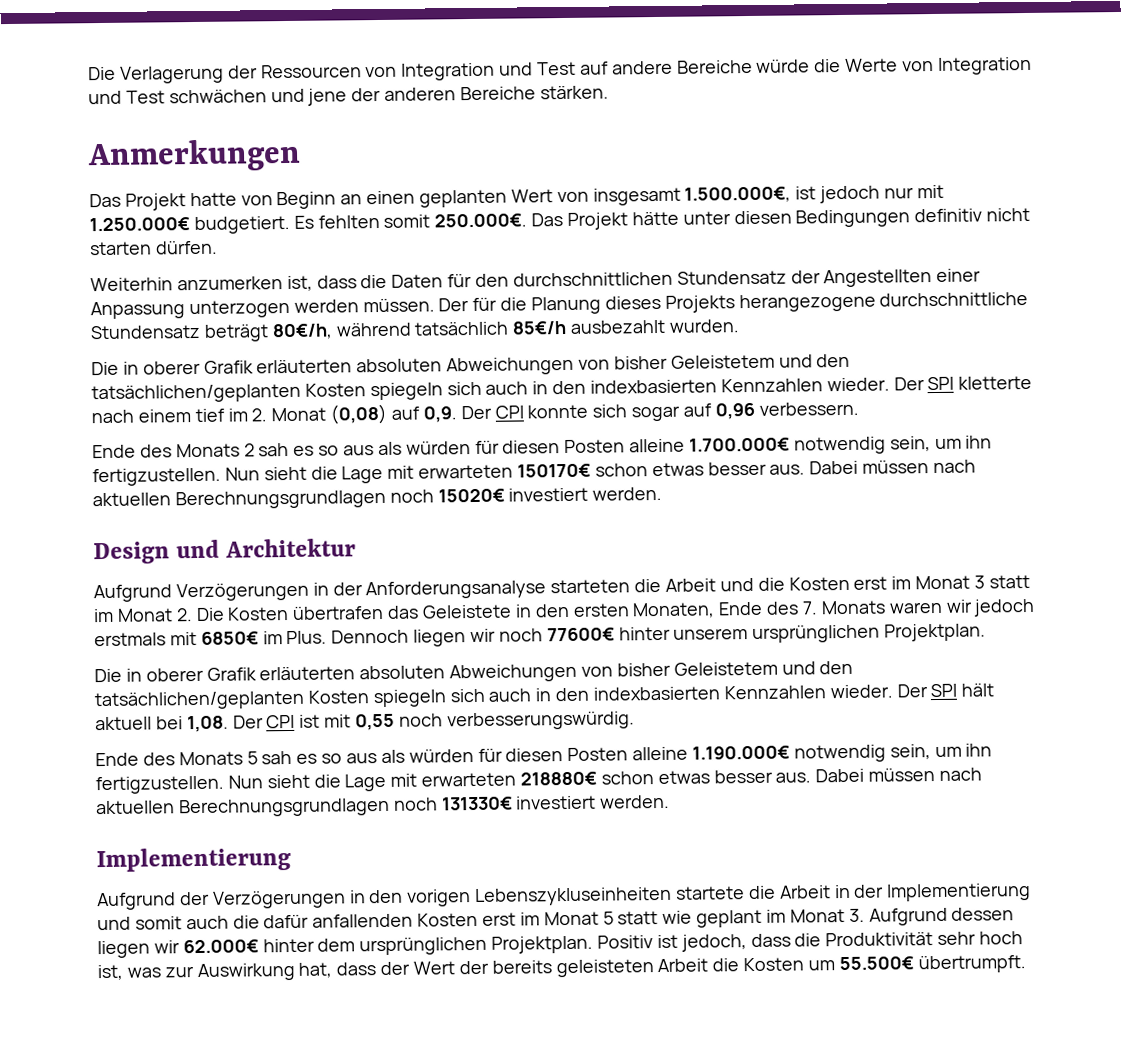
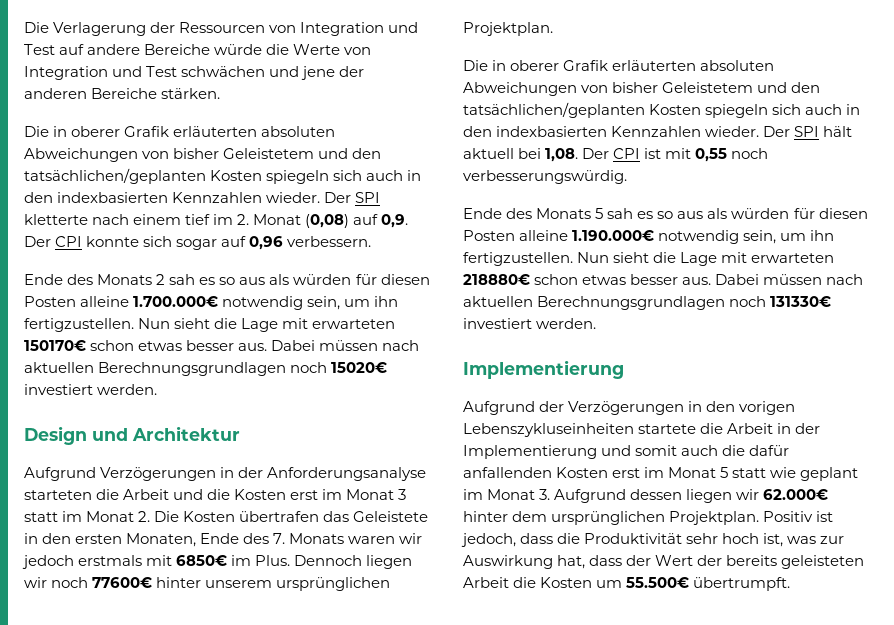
- Anmerkungen
- Das Projekt hatte von Beginn an einen geplanten Wert von insgesamt 1.500.000€, ist jedoch nur mit 1.250.000€ budgetiert. Es fehlten somit 250.000€. Das Projekt hätte unter diesen Bedingungen definitiv nicht starten dürfen.
- Weiterhin anzumerken ist, dass die Daten für den durchschnittlichen Stundensatz der Angestellten einer Anpassung unterzogen werden müssen. Der für die Planung dieses Projekts herangezogene durchschnittliche Stundensatz beträgt 80€/h, während tatsächlich 85€/h ausbezahlt wurden.

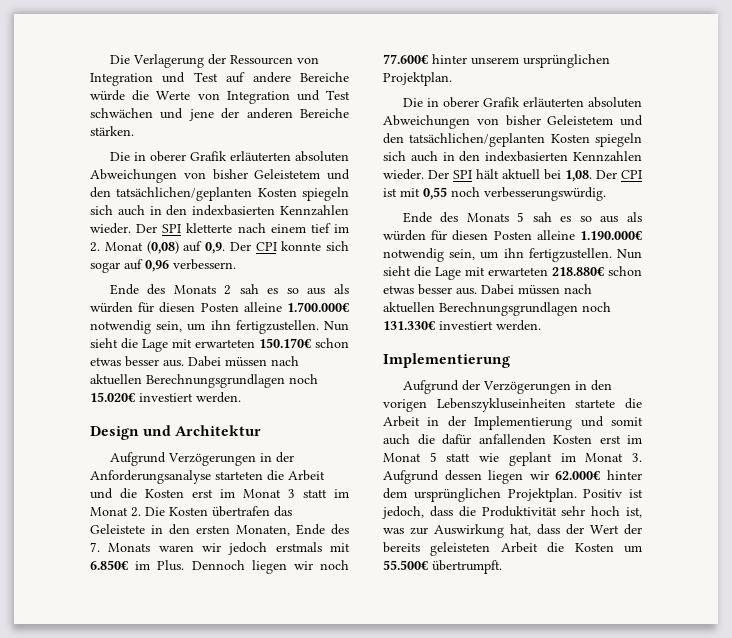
- Nun sieht die Lage mit erwarteten 150170€ schon etwas besser aus.
+ Nun sieht die Lage mit erwarteten 150.170€ schon etwas besser aus.
- Dabei müssen nach aktuellen Berechnungsgrundlagen noch 15020€ investiert werden.
+ Dabei müssen nach aktuellen Berechnungsgrundlagen noch 15.020€ investiert werden.
- Aufgrund Verzögerungen in der Anforderungsanalyse starteten die Arbeit und die Kosten erst im Monat 3 statt im Monat 2. Die Kosten übertrafen das Geleistete in den ersten Monaten, Ende des 7. Monats waren wir jedoch erstmals mit 6850€ im Plus.
+ Aufgrund Verzögerungen in der Anforderungsanalyse starteten die Arbeit und die Kosten erst im Monat 3 statt im Monat 2. Die Kosten übertrafen das Geleistete in den ersten Monaten, Ende des 7. Monats waren wir jedoch erstmals mit 6.850€ im Plus.
- Dennoch liegen wir noch 77600€ hinter unserem ursprünglichen Projektplan.
+ Dennoch liegen wir noch 77.600€ hinter unserem ursprünglichen Projektplan.
- Nun sieht die Lage mit erwarteten 218880€ schon etwas besser aus.
+ Nun sieht die Lage mit erwarteten 218.880€ schon etwas besser aus.
- Dabei müssen nach aktuellen Berechnungsgrundlagen noch 131330€ investiert werden.
+ Dabei müssen nach aktuellen Berechnungsgrundlagen noch 131.330€ investiert werden.

